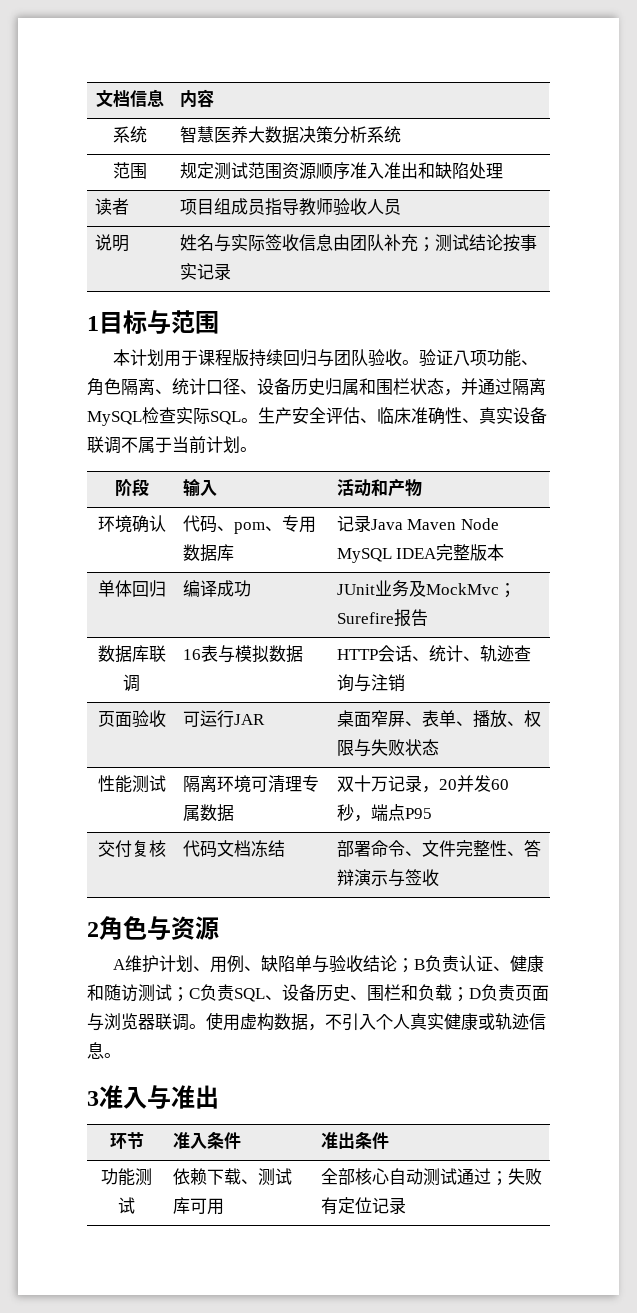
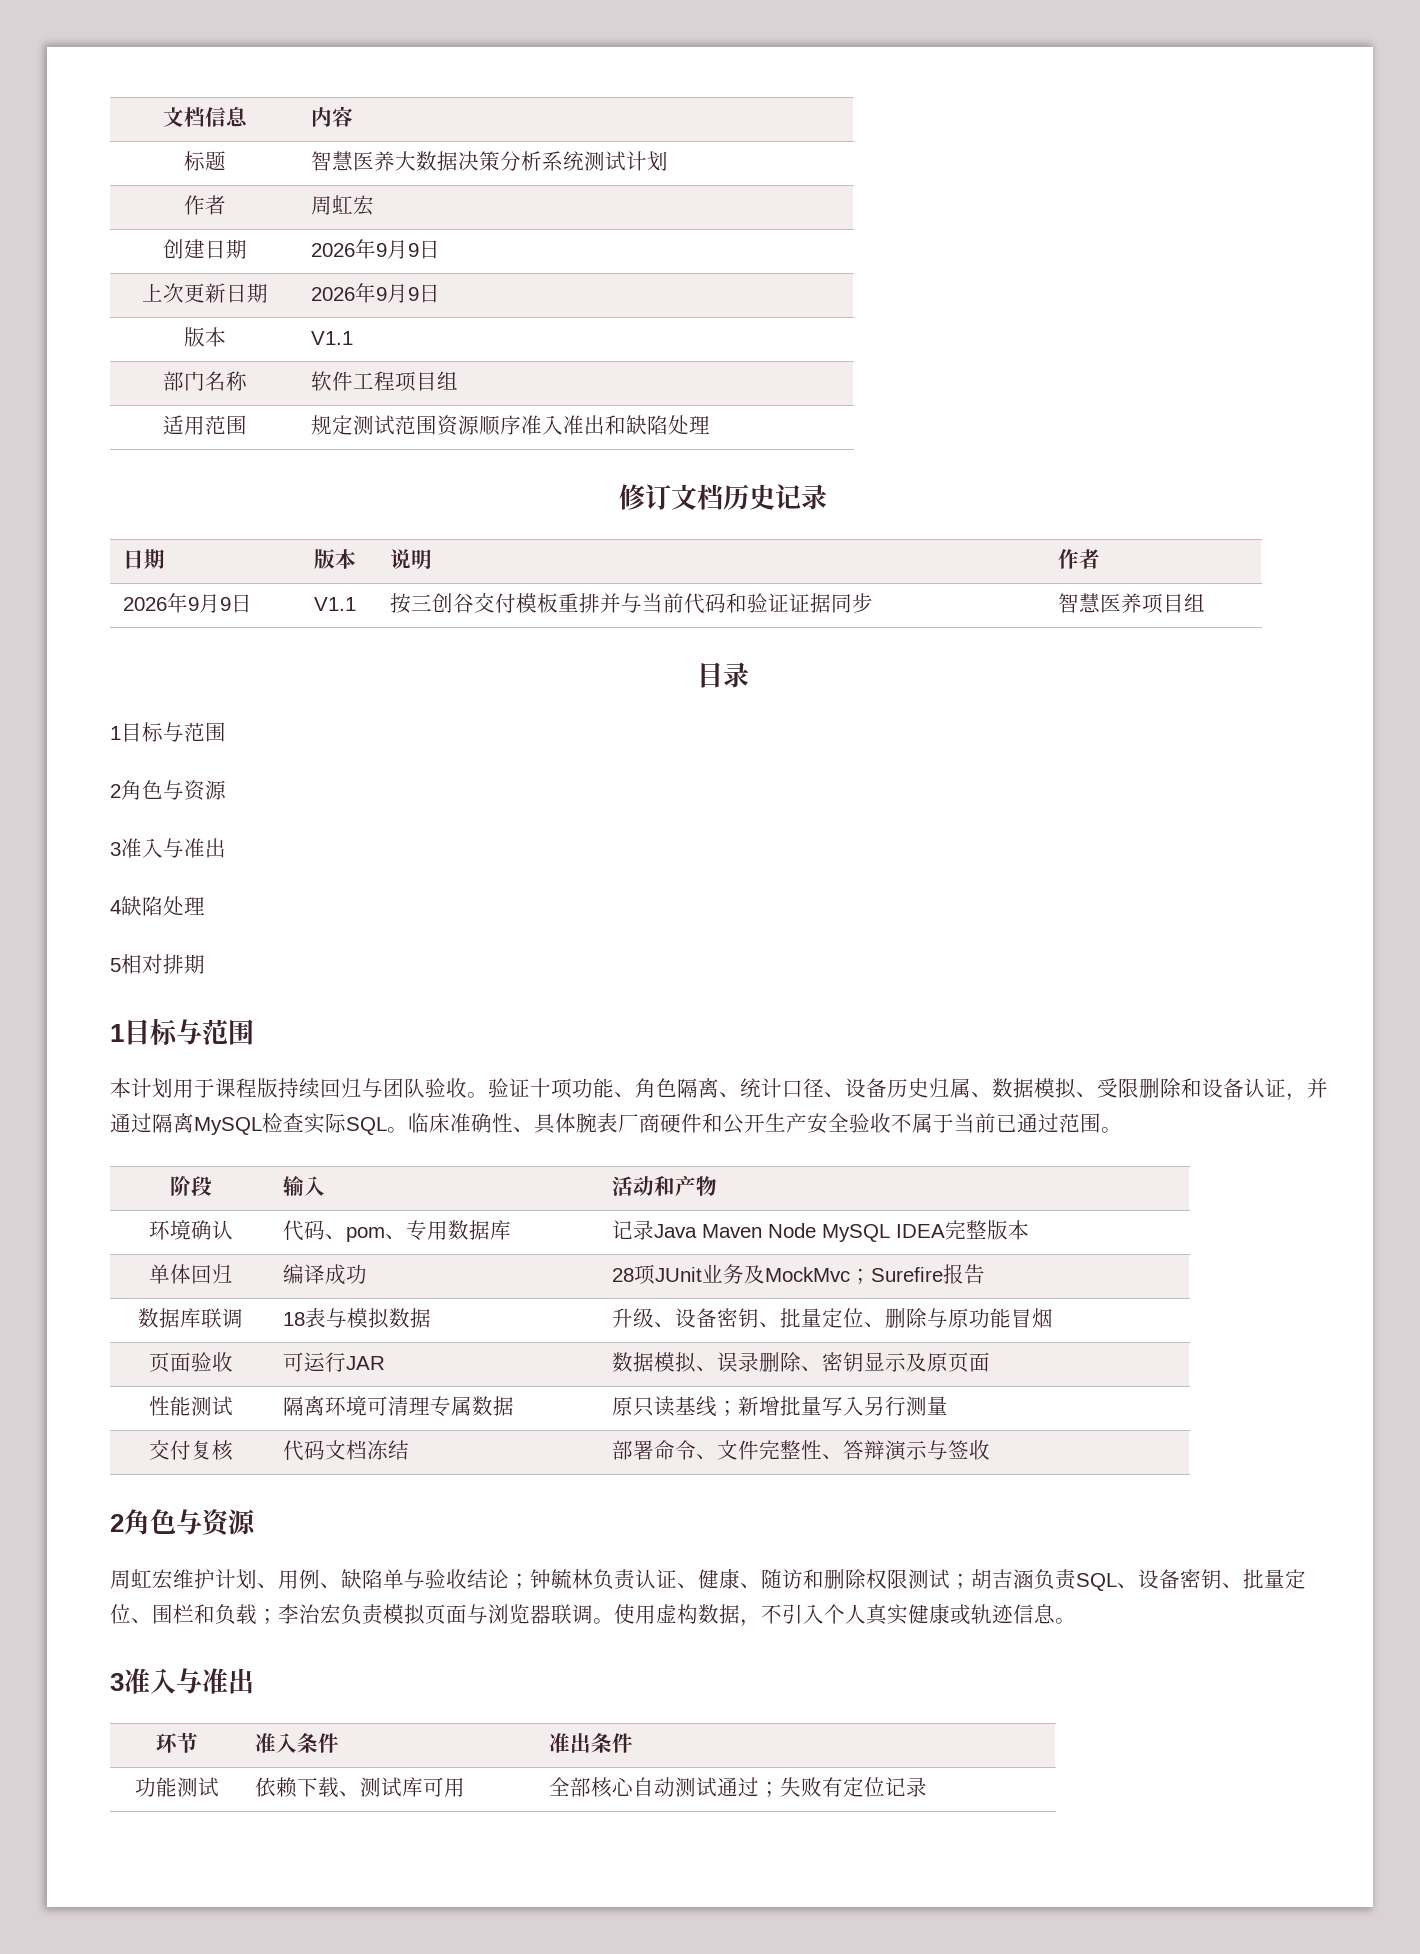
- 系统 | 智慧医养大数据决策分析系统
- 范围 | 规定测试范围资源顺序准入准出和缺陷处理
+ 标题 | 智慧医养大数据决策分析系统测试计划
+ 作者 | 周虹宏
+ 创建日期 | 2026年9月9日
+ 上次更新日期 | 2026年9月9日
+ 版本 | V1.1
+ 部门名称 | 软件工程项目组
+ 适用范围 | 规定测试范围资源顺序准入准出和缺陷处理
- 读者 | 项目组成员指导教师验收人员
- 说明 | 姓名与实际签收信息由团队补充；测试结论按事实记录
+ 修订文档历史记录
+ 日期 | 版本 | 说明 | 作者
+ 2026年9月9日 | V1.1 | 按三创谷交付模板重排并与当前代码和验证证据同步 | 智慧医养项目组
+ 目录
+ 1目标与范围
+ 2角色与资源
+ 3准入与准出
+ 4缺陷处理
+ 5相对排期
- 验证八项功能、角色隔离、统计口径、设备历史归属和围栏状态，并通过隔离MySQL检查实际SQL。
+ 验证十项功能、角色隔离、统计口径、设备历史归属、数据模拟、受限删除和设备认证，并通过隔离MySQL检查实际SQL。
- 生产安全评估、临床准确性、真实设备联调不属于当前计划。
+ 临床准确性、具体腕表厂商硬件和公开生产安全验收不属于当前已通过范围。
- 单体回归 | 编译成功 | JUnit业务及MockMvc；Surefire报告
+ 单体回归 | 编译成功 | 28项JUnit业务及MockMvc；Surefire报告
- 数据库联调 | 16表与模拟数据 | HTTP会话、统计、轨迹查询与注销
+ 数据库联调 | 18表与模拟数据 | 升级、设备密钥、批量定位、删除与原功能冒烟
- 页面验收 | 可运行JAR | 桌面窄屏、表单、播放、权限与失败状态
+ 页面验收 | 可运行JAR | 数据模拟、误录删除、密钥显示及原页面
- 性能测试 | 隔离环境可清理专属数据 | 双十万记录，20并发60秒，端点P95
+ 性能测试 | 隔离环境可清理专属数据 | 原只读基线；新增批量写入另行测量
- A维护计划、用例、缺陷单与验收结论；B负责认证、健康和随访测试；C负责SQL、设备历史、围栏和负载；D负责页面与浏览器联调。
+ 周虹宏维护计划、用例、缺陷单与验收结论；钟毓林负责认证、健康、随访和删除权限测试；胡吉涵负责SQL、设备密钥、批量定位、围栏和负载；李治宏负责模拟页面与浏览器联调。

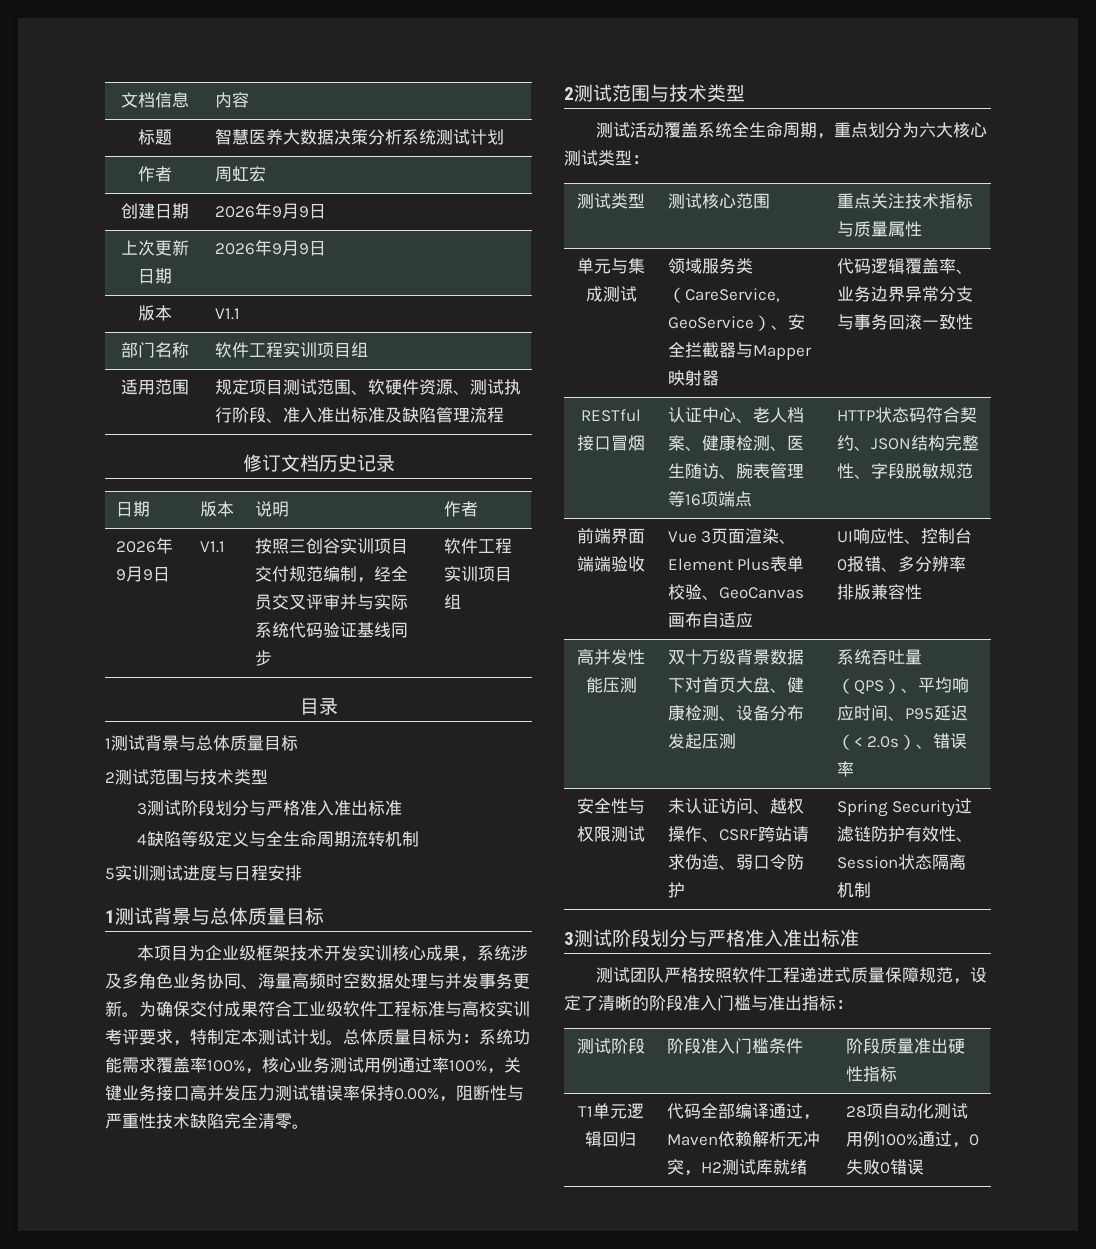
- 部门名称 | 软件工程项目组
+ 部门名称 | 软件工程实训项目组
- 适用范围 | 规定测试范围资源顺序准入准出和缺陷处理
+ 适用范围 | 规定项目测试范围、软硬件资源、测试执行阶段、准入准出标准及缺陷管理流程
- 2026年9月9日 | V1.1 | 按三创谷交付模板重排并与当前代码和验证证据同步 | 智慧医养项目组
+ 2026年9月9日 | V1.1 | 按照三创谷实训项目交付规范编制，经全员交叉评审并与实际系统代码验证基线同步 | 软件工程实训项目组
  目录
- 1目标与范围
- 2角色与资源
- 3准入与准出
+ 1测试背景与总体质量目标
+ 2测试范围与技术类型
+ 3测试阶段划分与严格准入准出标准
- 4缺陷处理
- 5相对排期
- 1目标与范围
- 本计划用于课程版持续回归与团队验收。验证十项功能、角色隔离、统计口径、设备历史归属、数据模拟、受限删除和设备认证，并通过隔离MySQL检查实际SQL。临床准确性、具体腕表厂商硬件和公开生产安全验收不属于当前已通过范围。
- 阶段 | 输入 | 活动和产物
- 环境确认 | 代码、pom、专用数据库 | 记录Java Maven Node MySQL IDEA完整版本
- 单体回归 | 编译成功 | 28项JUnit业务及MockMvc；Surefire报告
- 数据库联调 | 18表与模拟数据 | 升级、设备密钥、批量定位、删除与原功能冒烟
- 页面验收 | 可运行JAR | 数据模拟、误录删除、密钥显示及原页面
- 性能测试 | 隔离环境可清理专属数据 | 原只读基线；新增批量写入另行测量
- 交付复核 | 代码文档冻结 | 部署命令、文件完整性、答辩演示与签收
- 2角色与资源
- 周虹宏维护计划、用例、缺陷单与验收结论；钟毓林负责认证、健康、随访和删除权限测试；胡吉涵负责SQL、设备密钥、批量定位、围栏和负载；李治宏负责模拟页面与浏览器联调。使用虚构数据，不引入个人真实健康或轨迹信息。
- 3准入与准出
- 环节 | 准入条件 | 准出条件
- 功能测试 | 依赖下载、测试库可用 | 全部核心自动测试通过；失败有定位记录
+ 4缺陷等级定义与全生命周期流转机制
+ 5实训测试进度与日程安排
+ 1测试背景与总体质量目标
+ 本项目为企业级框架技术开发实训核心成果，系统涉及多角色业务协同、海量高频时空数据处理与并发事务更新。为确保交付成果符合工业级软件工程标准与高校实训考评要求，特制定本测试计划。总体质量目标为：系统功能需求覆盖率100%，核心业务测试用例通过率100%，关键业务接口高并发压力测试错误率保持0.00%，阻断性与严重性技术缺陷完全清零。
+ 2测试范围与技术类型
+ 测试活动覆盖系统全生命周期，重点划分为六大核心测试类型：
+ 测试类型 | 测试核心范围 | 重点关注技术指标与质量属性
+ 单元与集成测试 | 领域服务类（CareService, GeoService）、安全拦截器与Mapper映射器 | 代码逻辑覆盖率、业务边界异常分支与事务回滚一致性
+ RESTful接口冒烟 | 认证中心、老人档案、健康检测、医生随访、腕表管理等16项端点 | HTTP状态码符合契约、JSON结构完整性、字段脱敏规范
+ 前端界面端端验收 | Vue 3页面渲染、Element Plus表单校验、GeoCanvas画布自适应 | UI响应性、控制台0报错、多分辨率排版兼容性
+ 高并发性能压测 | 双十万级背景数据下对首页大盘、健康检测、设备分布发起压测 | 系统吞吐量（QPS）、平均响应时间、P95延迟（< 2.0s）、错误率
+ 安全性与权限测试 | 未认证访问、越权操作、CSRF跨站请求伪造、弱口令防护 | Spring Security过滤链防护有效性、Session状态隔离机制
+ 3测试阶段划分与严格准入准出标准
+ 测试团队严格按照软件工程递进式质量保障规范，设定了清晰的阶段准入门槛与准出指标：
+ 测试阶段 | 阶段准入门槛条件 | 阶段质量准出硬性指标
+ T1单元逻辑回归 | 代码全部编译通过，Maven依赖解析无冲突，H2测试库就绪 | 28项自动化测试用例100%通过，0失败0错误

